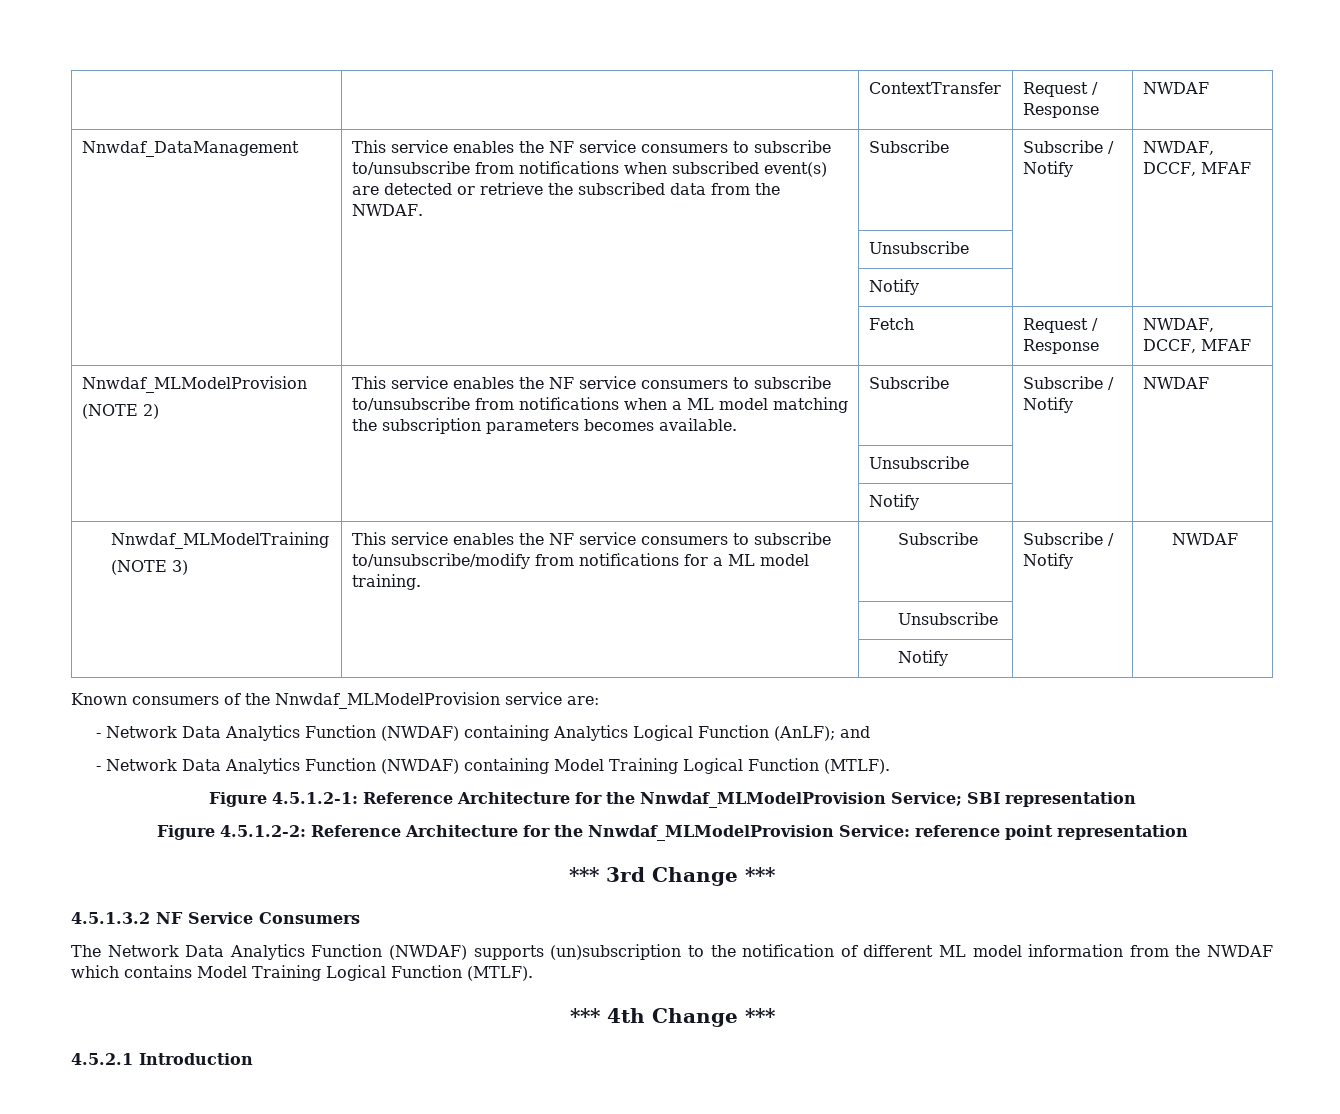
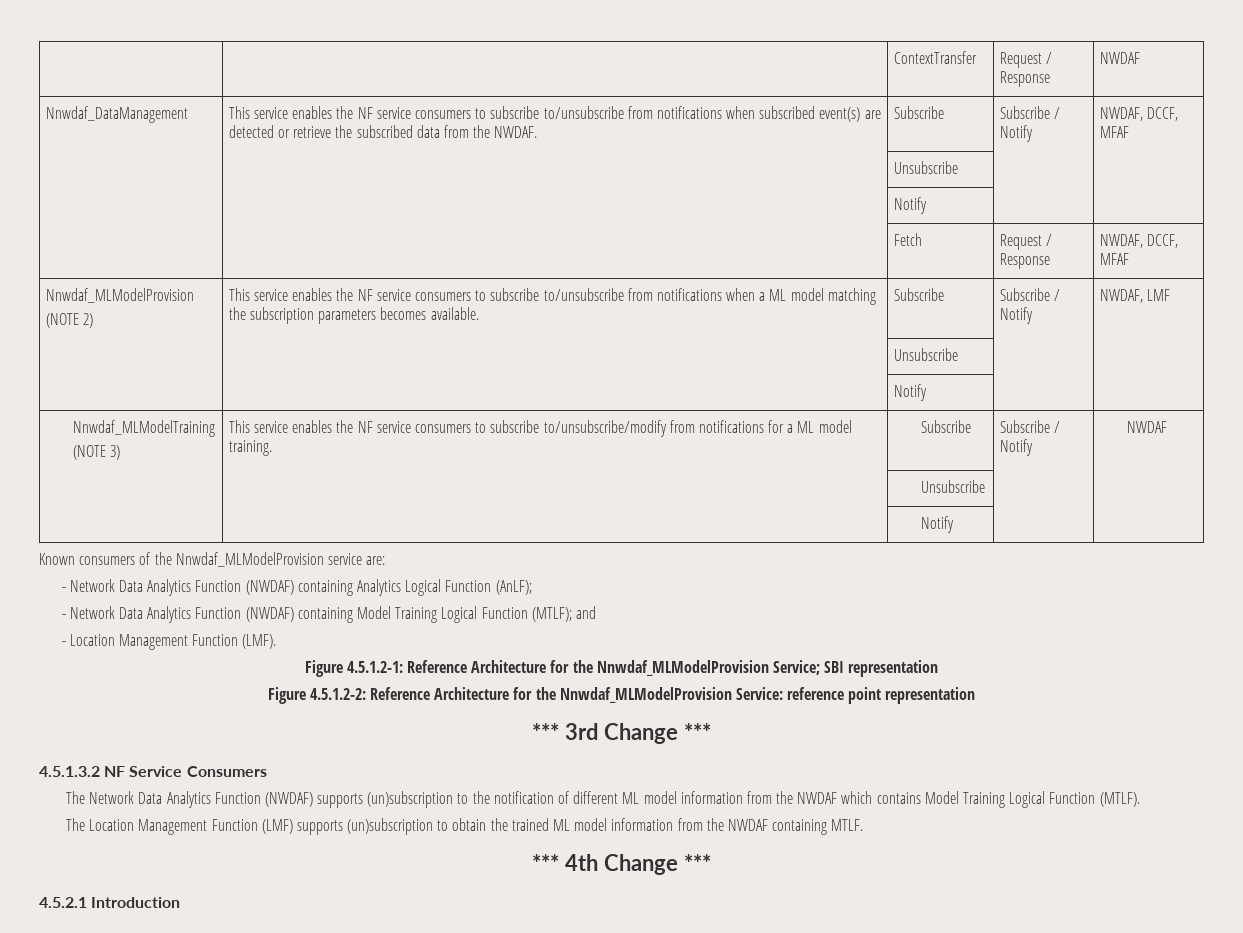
  | | Fetch | Request / Response | NWDAF, DCCF, MFAF
  Nnwdaf_MLModelProvision
- (NOTE 2) | This service enables the NF service consumers to subscribe to/unsubscribe from notifications when a ML model matching the subscription parameters becomes available. | Subscribe | Subscribe / Notify | NWDAF
+ (NOTE 2) | This service enables the NF service consumers to subscribe to/unsubscribe from notifications when a ML model matching the subscription parameters becomes available. | Subscribe | Subscribe / Notify | NWDAF, LMF
- - Network Data Analytics Function (NWDAF) containing Analytics Logical Function (AnLF); and
+ - Network Data Analytics Function (NWDAF) containing Analytics Logical Function (AnLF);
- - Network Data Analytics Function (NWDAF) containing Model Training Logical Function (MTLF).
+ - Network Data Analytics Function (NWDAF) containing Model Training Logical Function (MTLF); and
+ - Location Management Function (LMF).
+ The Location Management Function (LMF) supports (un)subscription to obtain the trained ML model information from the NWDAF containing MTLF.

